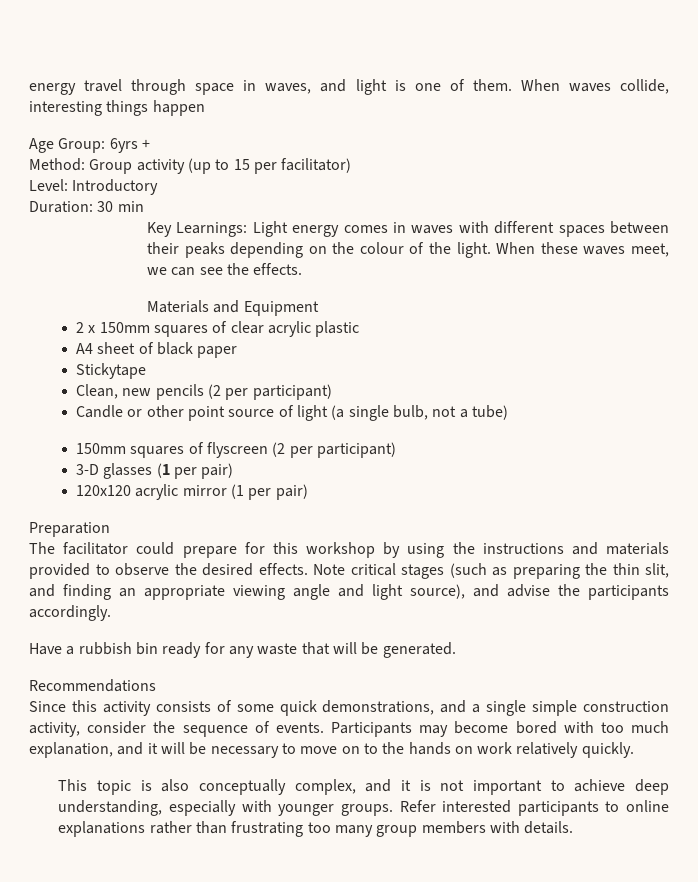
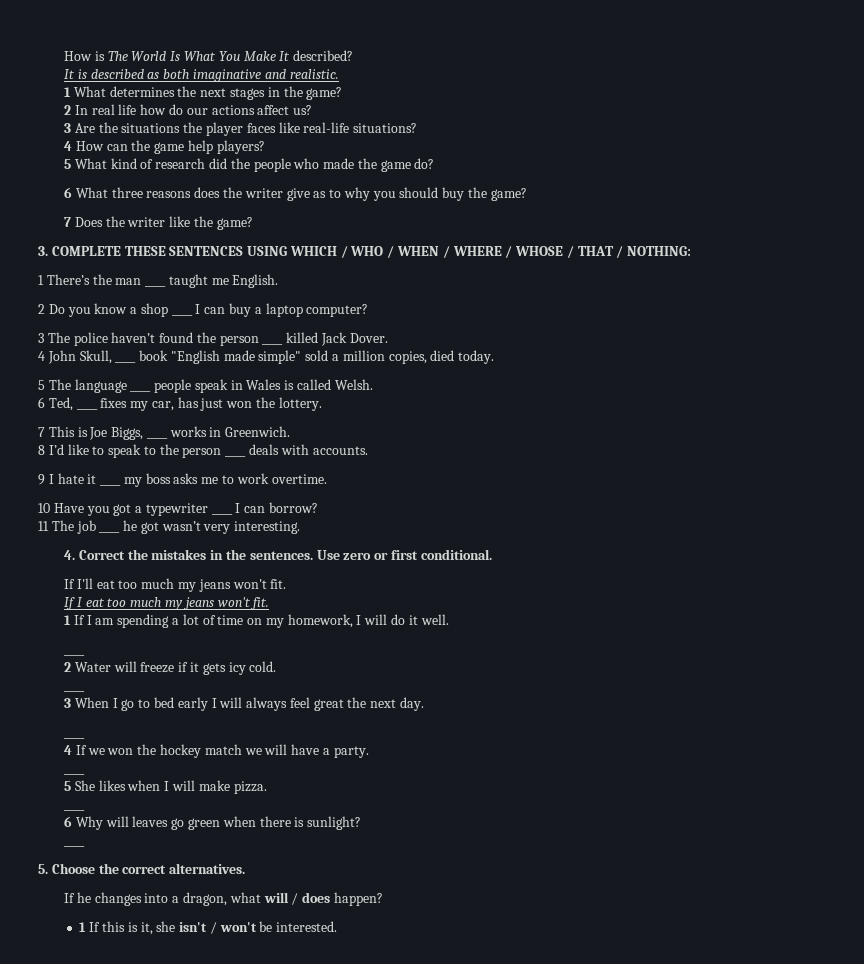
- energy travel through space in waves, and light is one of them. When waves collide, interesting things happen
- Age Group: 6yrs +
- Method: Group activity (up to 15 per facilitator)
- Level: Introductory
- Duration: 30 min
- Key Learnings: Light energy comes in waves with different spaces between their peaks depending on the colour of the light. When these waves meet, we can see the effects.
- Materials and Equipment
- 2 x 150mm squares of clear acrylic plastic
- A4 sheet of black paper
- Stickytape
- Clean, new pencils (2 per participant)
- Candle or other point source of light (a single bulb, not a tube)
- 150mm squares of flyscreen (2 per participant)
- 3-D glasses (1 per pair)
- 120x120 acrylic mirror (1 per pair)
- Preparation
- The facilitator could prepare for this workshop by using the instructions and materials provided to observe the desired effects. Note critical stages (such as preparing the thin slit, and finding an appropriate viewing angle and light source), and advise the participants accordingly.
- Have a rubbish bin ready for any waste that will be generated.
- Recommendations
- Since this activity consists of some quick demonstrations, and a single simple construction activity, consider the sequence of events. Participants may become bored with too much explanation, and it will be necessary to move on to the hands on work relatively quickly.
- This topic is also conceptually complex, and it is not important to achieve deep understanding, especially with younger groups. Refer interested participants to online explanations rather than frustrating too many group members with details.
+ How is The World Is What You Make It described?
+ It is described as both imaginative and realistic.
+ 1 What determines the next stages in the game?
+ 2 In real life how do our actions affect us?
+ 3 Are the situations the player faces like real-life situations?
+ 4 How can the game help players?
+ 5 What kind of research did the people who made the game do?
+ 6 What three reasons does the writer give as to why you should buy the game?
+ 7 Does the writer like the game?
+ 3. COMPLETE THESE SENTENCES USING WHICH / WHO / WHEN / WHERE / WHOSE / THAT / NOTHING:
+ 1 There’s the man ____ taught me English.
+ 2 Do you know a shop ____ I can buy a laptop computer?
+ 3 The police haven’t found the person ____ killed Jack Dover.
+ 4 John Skull, ____ book "English made simple" sold a million copies, died today.
+ 5 The language ____ people speak in Wales is called Welsh.
+ 6 Ted, ____ fixes my car, has just won the lottery.
+ 7 This is Joe Biggs, ____ works in Greenwich.
+ 8 I’d like to speak to the person ____ deals with accounts.
+ 9 I hate it ____ my boss asks me to work overtime.
+ 10 Have you got a typewriter ____ I can borrow?
+ 11 The job ____ he got wasn’t very interesting.
+ 4. Correct the mistakes in the sentences. Use zero or first conditional.
+ If I'll eat too much my jeans won't fit.
+ If I eat too much my jeans won't fit.
+ 1 If I am spending a lot of time on my homework, I will do it well.
+ ____
+ 2 Water will freeze if it gets icy cold.
+ ____
+ 3 When I go to bed early I will always feel great the next day.
+ ____
+ 4 If we won the hockey match we will have a party.
+ ____
+ 5 She likes when I will make pizza.
+ ____
+ 6 Why will leaves go green when there is sunlight?
+ ____
+ 5. Choose the correct alternatives.
+ If he changes into a dragon, what will / does happen?
+ 1 If this is it, she isn't / won't be interested.

